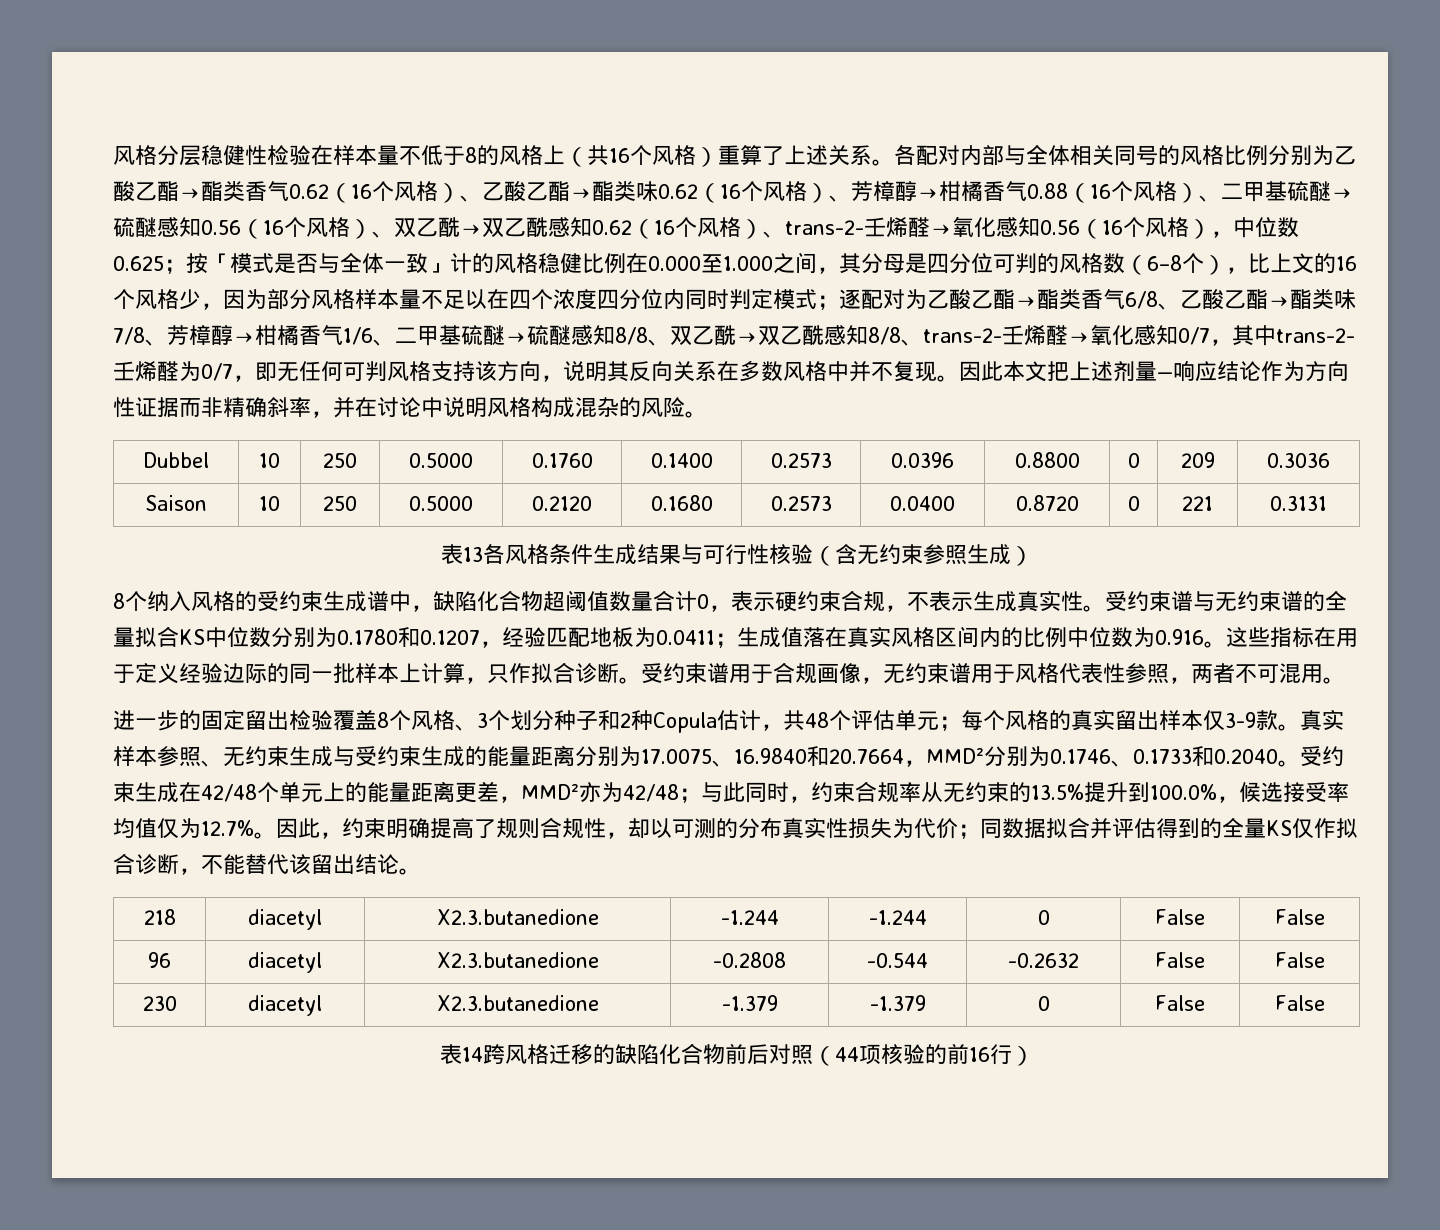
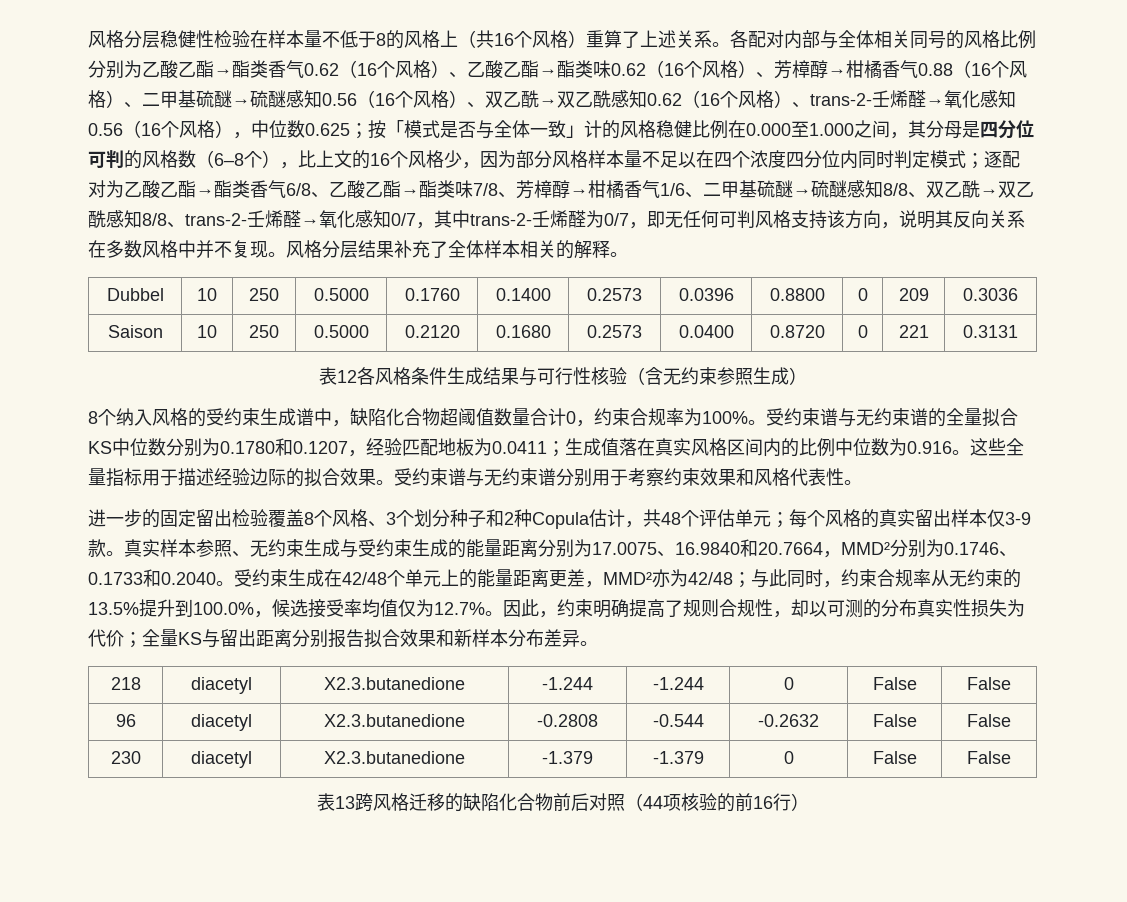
- 因此本文把上述剂量—响应结论作为方向性证据而非精确斜率，并在讨论中说明风格构成混杂的风险。
+ 风格分层结果补充了全体样本相关的解释。
- 表13各风格条件生成结果与可行性核验（含无约束参照生成）
+ 表12各风格条件生成结果与可行性核验（含无约束参照生成）
- 8个纳入风格的受约束生成谱中，缺陷化合物超阈值数量合计0，表示硬约束合规，不表示生成真实性。
+ 8个纳入风格的受约束生成谱中，缺陷化合物超阈值数量合计0，约束合规率为100%。
- 这些指标在用于定义经验边际的同一批样本上计算，只作拟合诊断。受约束谱用于合规画像，无约束谱用于风格代表性参照，两者不可混用。
+ 这些全量指标用于描述经验边际的拟合效果。受约束谱与无约束谱分别用于考察约束效果和风格代表性。
- 因此，约束明确提高了规则合规性，却以可测的分布真实性损失为代价；同数据拟合并评估得到的全量KS仅作拟合诊断，不能替代该留出结论。
+ 因此，约束明确提高了规则合规性，却以可测的分布真实性损失为代价；全量KS与留出距离分别报告拟合效果和新样本分布差异。
- 表14跨风格迁移的缺陷化合物前后对照（44项核验的前16行）
+ 表13跨风格迁移的缺陷化合物前后对照（44项核验的前16行）

